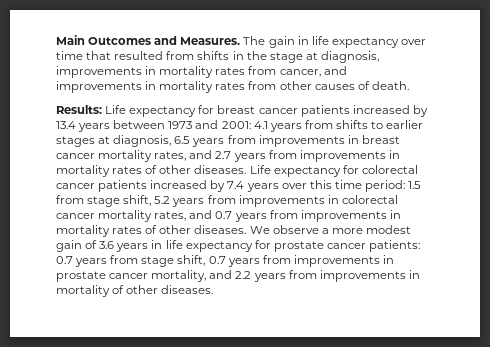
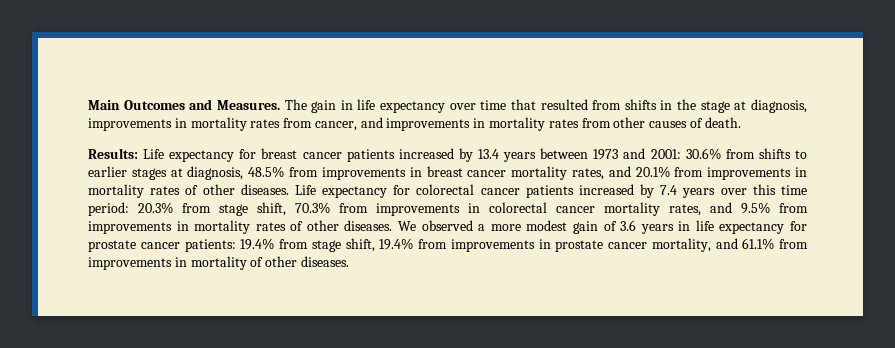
- Results: Life expectancy for breast cancer patients increased by 13.4 years between 1973 and 2001: 4.1 years from shifts to earlier stages at diagnosis, 6.5 years from improvements in breast cancer mortality rates, and 2.7 years from improvements in mortality rates of other diseases.
+ Results: Life expectancy for breast cancer patients increased by 13.4 years between 1973 and 2001: 30.6% from shifts to earlier stages at diagnosis, 48.5% from improvements in breast cancer mortality rates, and 20.1% from improvements in mortality rates of other diseases.
- Life expectancy for colorectal cancer patients increased by 7.4 years over this time period: 1.5 from stage shift, 5.2 years from improvements in colorectal cancer mortality rates, and 0.7 years from improvements in mortality rates of other diseases.
+ Life expectancy for colorectal cancer patients increased by 7.4 years over this time period: 20.3% from stage shift, 70.3% from improvements in colorectal cancer mortality rates, and 9.5% from improvements in mortality rates of other diseases.
- We observe a more modest gain of 3.6 years in life expectancy for prostate cancer patients: 0.7 years from stage shift, 0.7 years from improvements in prostate cancer mortality, and 2.2 years from improvements in mortality of other diseases.
+ We observed a more modest gain of 3.6 years in life expectancy for prostate cancer patients: 19.4% from stage shift, 19.4% from improvements in prostate cancer mortality, and 61.1% from improvements in mortality of other diseases.

